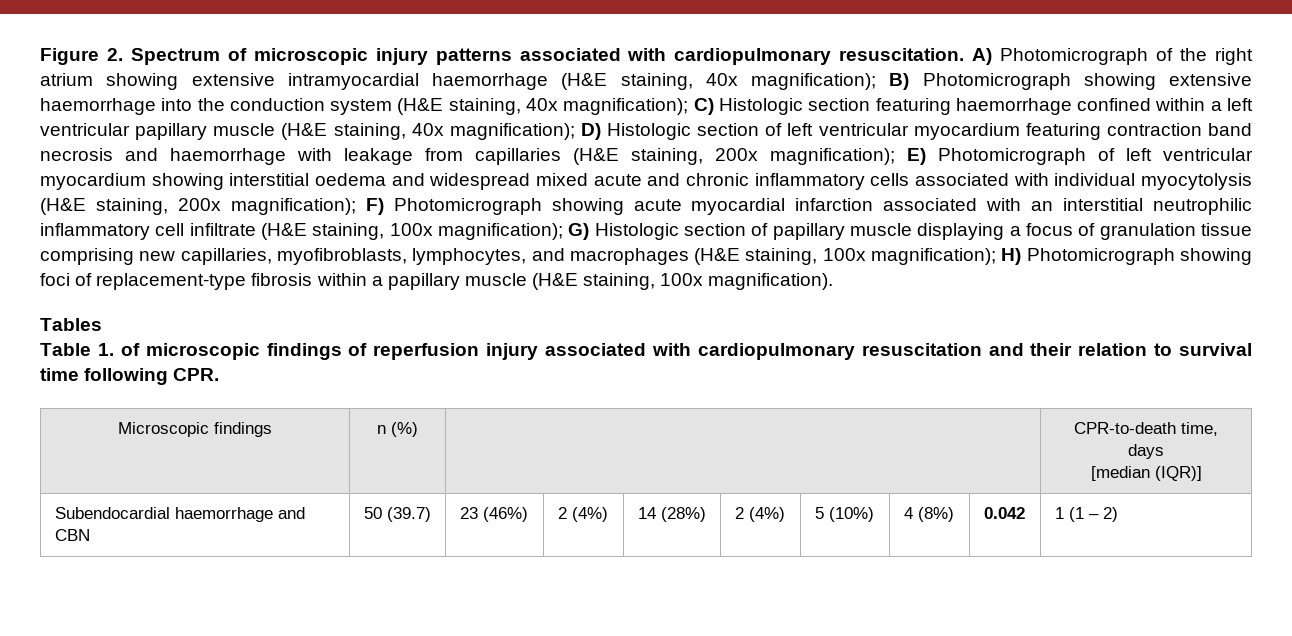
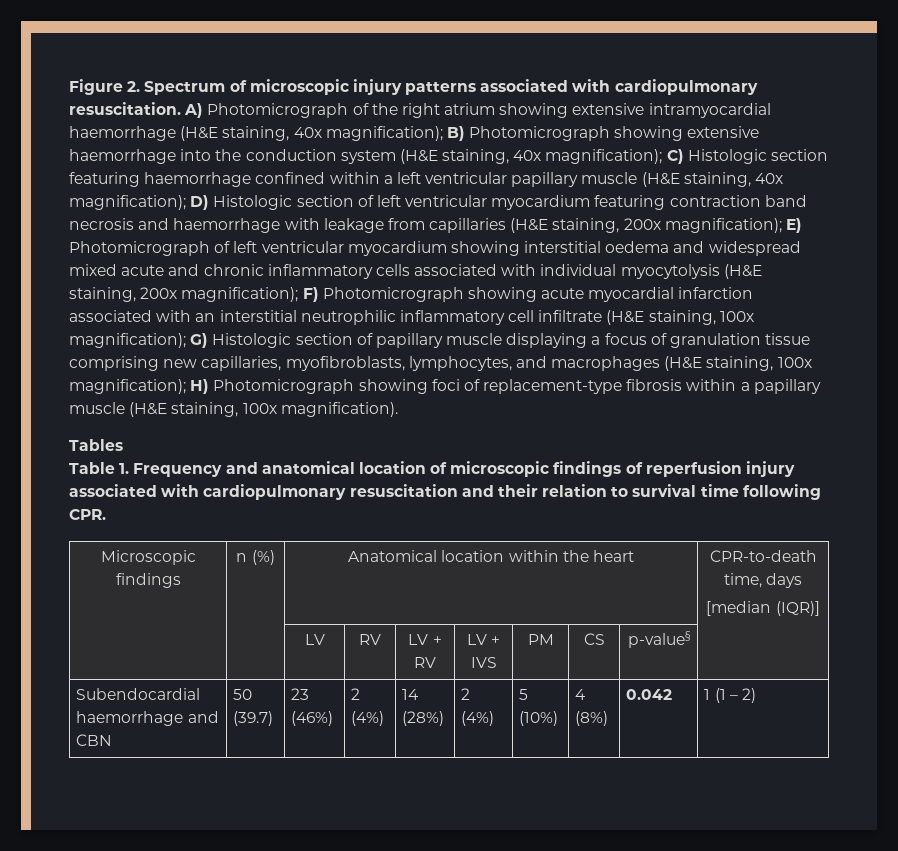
- Table 1. of microscopic findings of reperfusion injury associated with cardiopulmonary resuscitation and their relation to survival time following CPR.
+ Table 1. Frequency and anatomical location of microscopic findings of reperfusion injury associated with cardiopulmonary resuscitation and their relation to survival time following CPR.
- Microscopic findings | n (%) | | CPR-to-death time, days
+ Microscopic findings | n (%) | Anatomical location within the heart | CPR-to-death time, days
+ | | LV | RV | LV + RV | LV + IVS | PM | CS | p-value§ |

